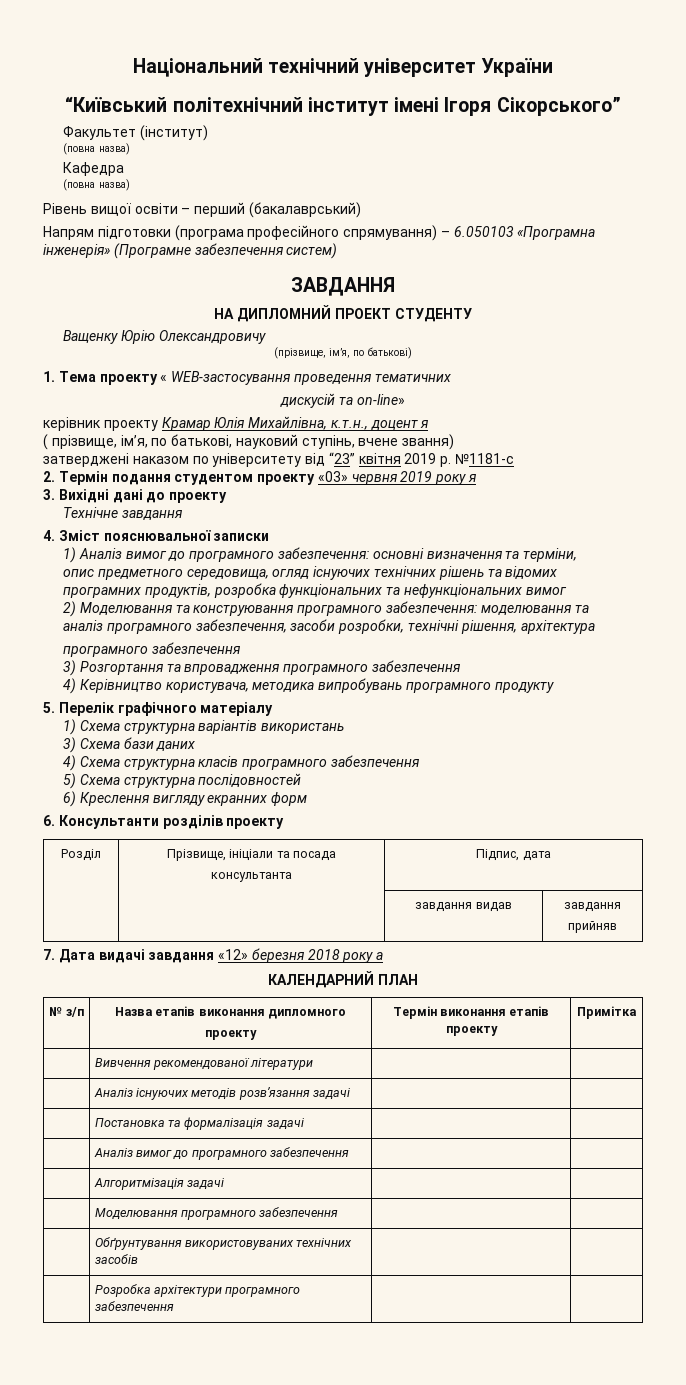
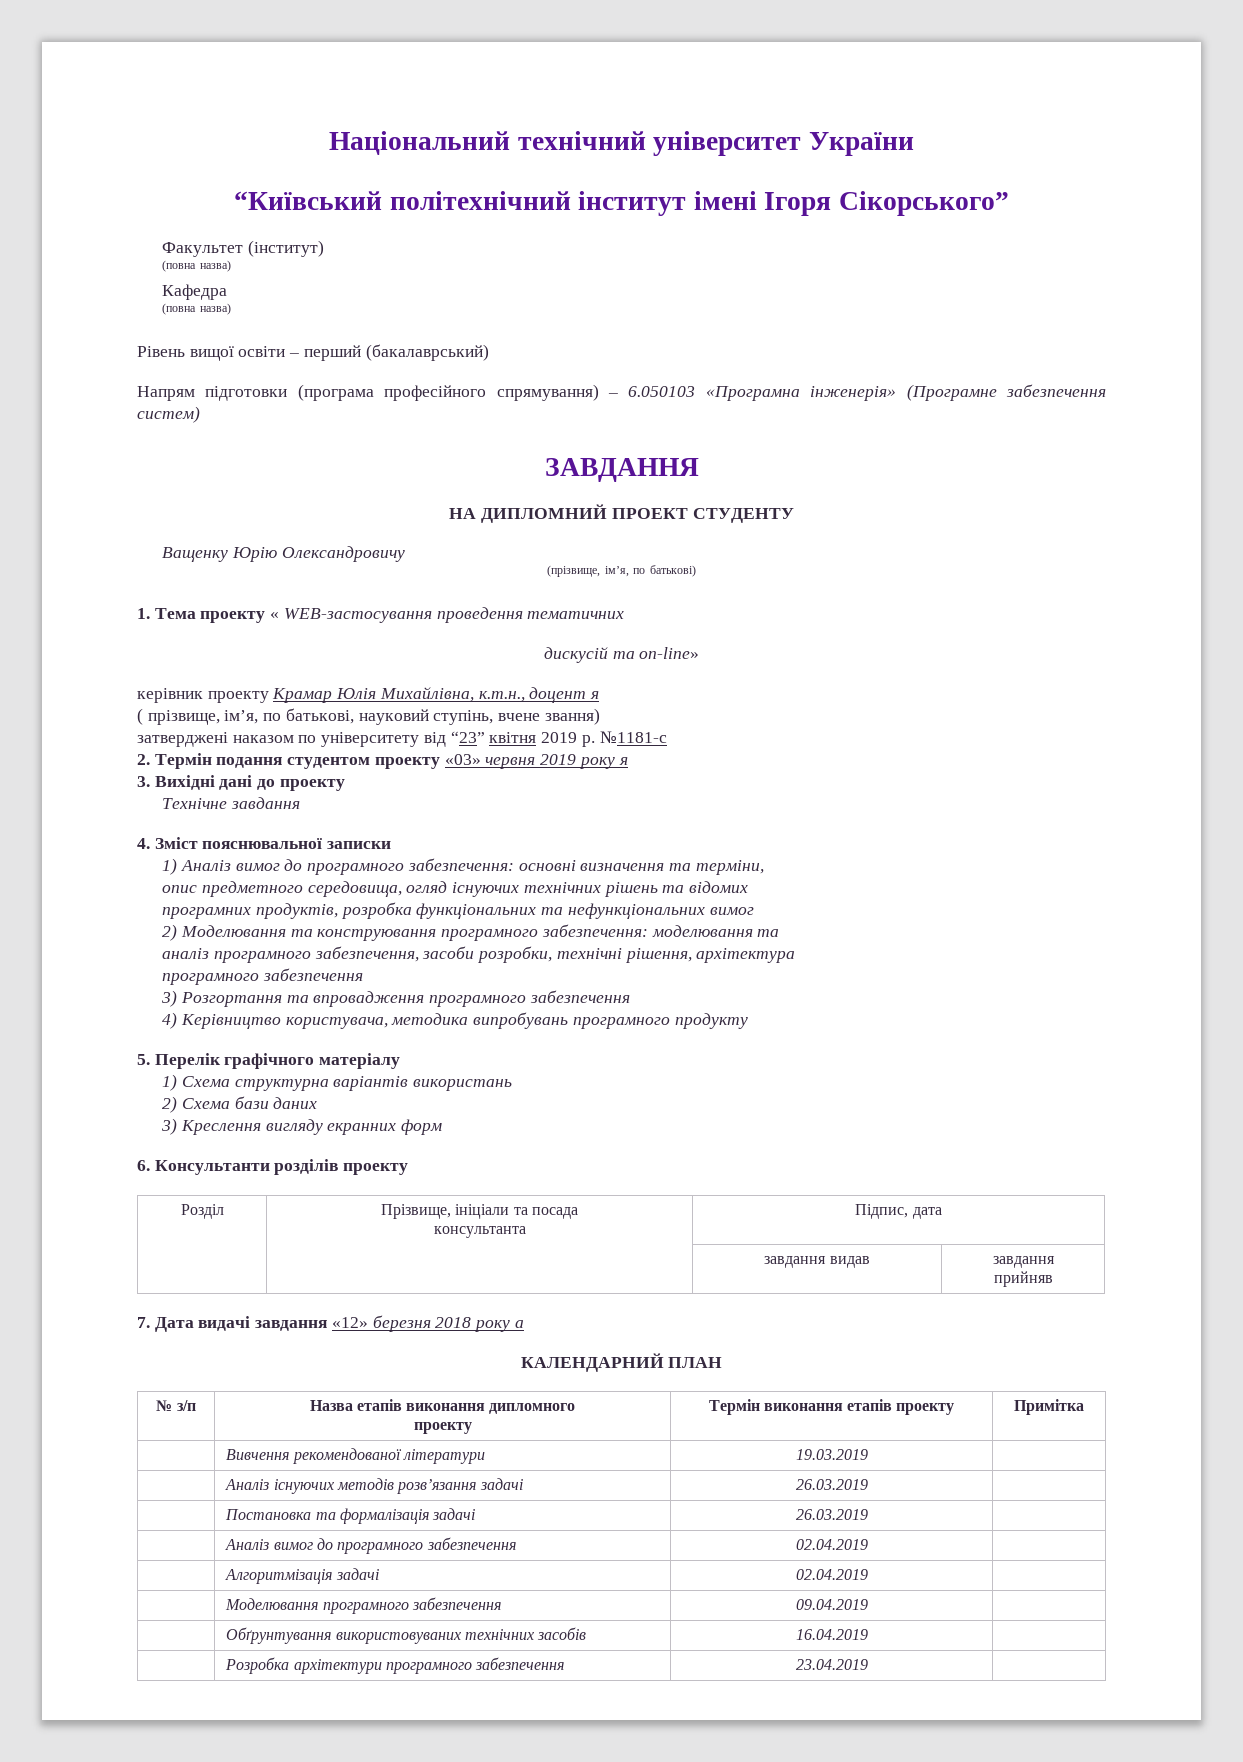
- 3) Схема бази даних
+ 2) Схема бази даних
- 4) Схема структурна класів програмного забезпечення
- 5) Схема структурна послідовностей
- 6) Креслення вигляду екранних форм
+ 3) Креслення вигляду екранних форм
- | Вивчення рекомендованої літератури | |
+ | Вивчення рекомендованої літератури | 19.03.2019 |
- | Аналіз існуючих методів розв’язання задачі | |
+ | Аналіз існуючих методів розв’язання задачі | 26.03.2019 |
- | Постановка та формалізація задачі | |
+ | Постановка та формалізація задачі | 26.03.2019 |
- | Аналіз вимог до програмного забезпечення | |
+ | Аналіз вимог до програмного забезпечення | 02.04.2019 |
- | Алгоритмізація задачі | |
+ | Алгоритмізація задачі | 02.04.2019 |
- | Моделювання програмного забезпечення | |
+ | Моделювання програмного забезпечення | 09.04.2019 |
- | Обґрунтування використовуваних технічних засобів | |
+ | Обґрунтування використовуваних технічних засобів | 16.04.2019 |
- | Розробка архітектури програмного забезпечення | |
+ | Розробка архітектури програмного забезпечення | 23.04.2019 |

